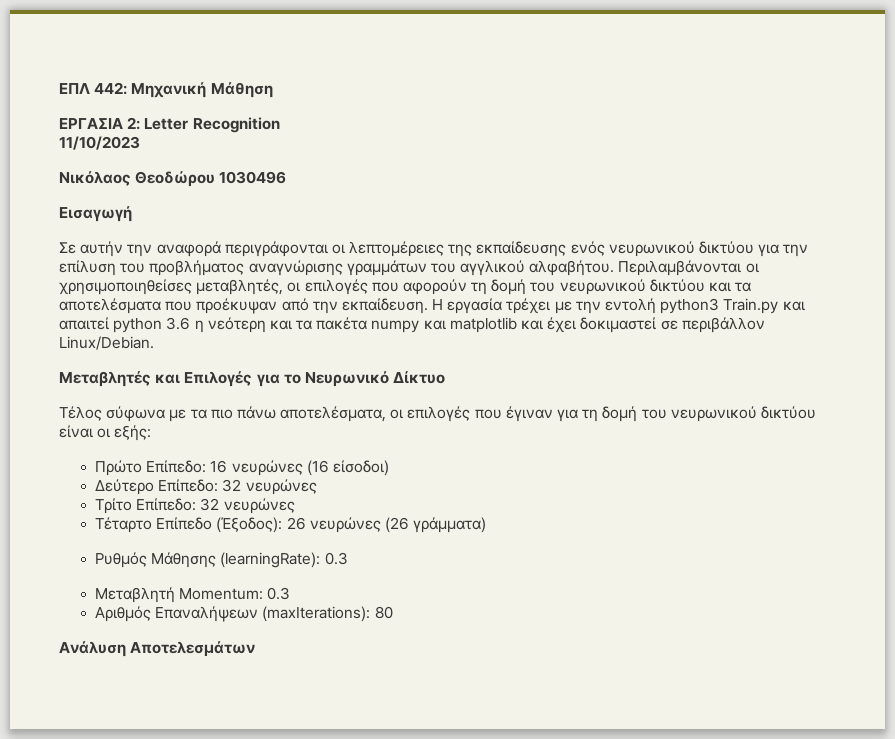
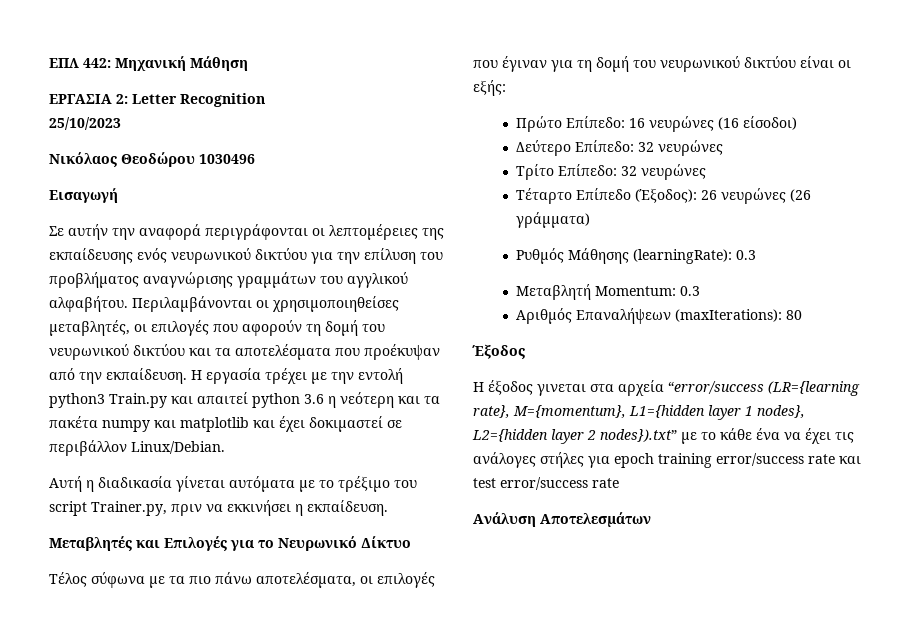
- 11/10/2023
+ 25/10/2023
+ Αυτή η διαδικασία γίνεται αυτόματα με το τρέξιμο του script Trainer.py, πριν να εκκινήσει η εκπαίδευση.
+ Έξοδος
+ Η έξοδος γινεται στα αρχεία “error/success (LR={learning rate}, M={momentum}, L1={hidden layer 1 nodes}, L2={hidden layer 2 nodes}).txt” με το κάθε ένα να έχει τις ανάλογες στήλες για epoch training error/success rate και test error/success rate

